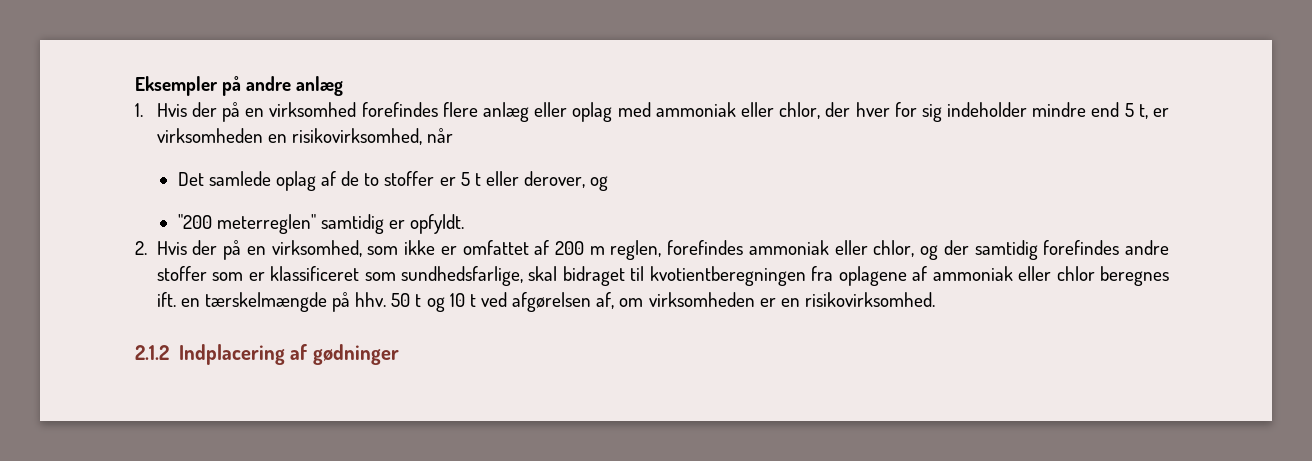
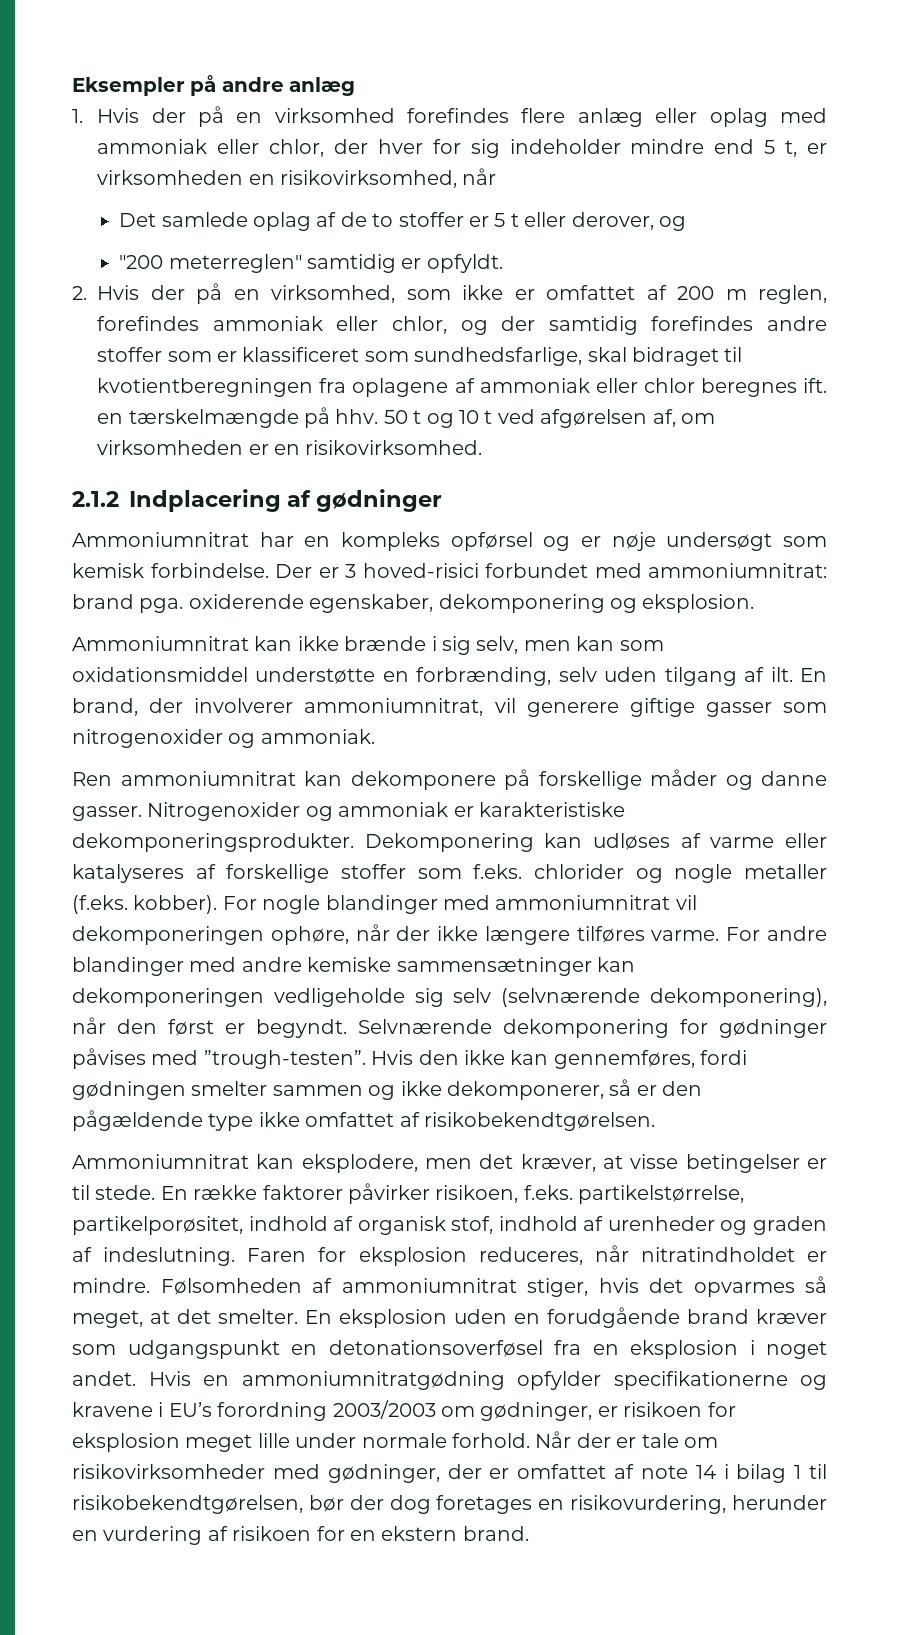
+ Ammoniumnitrat har en kompleks opførsel og er nøje undersøgt som kemisk forbindelse. Der er 3 hoved-risici forbundet med ammoniumnitrat: brand pga. oxiderende egenskaber, dekomponering og eksplosion.
+ Ammoniumnitrat kan ikke brænde i sig selv, men kan som oxidationsmiddel understøtte en forbrænding, selv uden tilgang af ilt. En brand, der involverer ammoniumnitrat, vil generere giftige gasser som nitrogenoxider og ammoniak.
+ Ren ammoniumnitrat kan dekomponere på forskellige måder og danne gasser. Nitrogenoxider og ammoniak er karakteristiske dekomponeringsprodukter. Dekomponering kan udløses af varme eller katalyseres af forskellige stoffer som f.eks. chlorider og nogle metaller (f.eks. kobber). For nogle blandinger med ammoniumnitrat vil dekomponeringen ophøre, når der ikke længere tilføres varme. For andre blandinger med andre kemiske sammensætninger kan dekomponeringen vedligeholde sig selv (selvnærende dekomponering), når den først er begyndt. Selvnærende dekomponering for gødninger påvises med ”trough-testen”. Hvis den ikke kan gennemføres, fordi gødningen smelter sammen og ikke dekomponerer, så er den pågældende type ikke omfattet af risikobekendtgørelsen.
+ Ammoniumnitrat kan eksplodere, men det kræver, at visse betingelser er til stede. En række faktorer påvirker risikoen, f.eks. partikelstørrelse, partikelporøsitet, indhold af organisk stof, indhold af urenheder og graden af indeslutning. Faren for eksplosion reduceres, når nitratindholdet er mindre. Følsomheden af ammoniumnitrat stiger, hvis det opvarmes så meget, at det smelter. En eksplosion uden en forudgående brand kræver som udgangspunkt en detonationsoverføsel fra en eksplosion i noget andet. Hvis en ammoniumnitratgødning opfylder specifikationerne og kravene i EU’s forordning 2003/2003 om gødninger, er risikoen for eksplosion meget lille under normale forhold. Når der er tale om risikovirksomheder med gødninger, der er omfattet af note 14 i bilag 1 til risikobekendtgørelsen, bør der dog foretages en risikovurdering, herunder en vurdering af risikoen for en ekstern brand.

